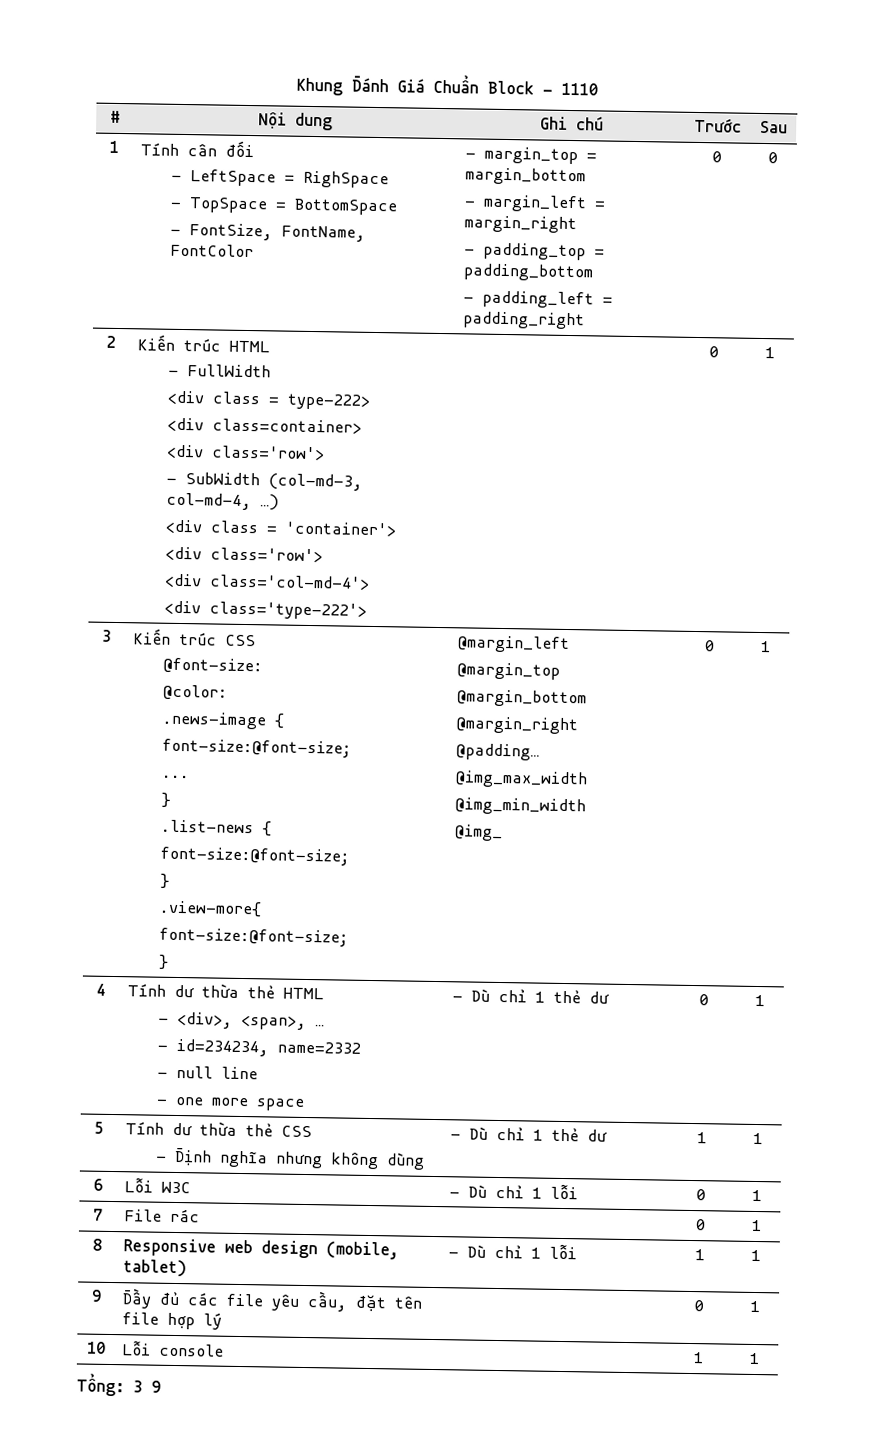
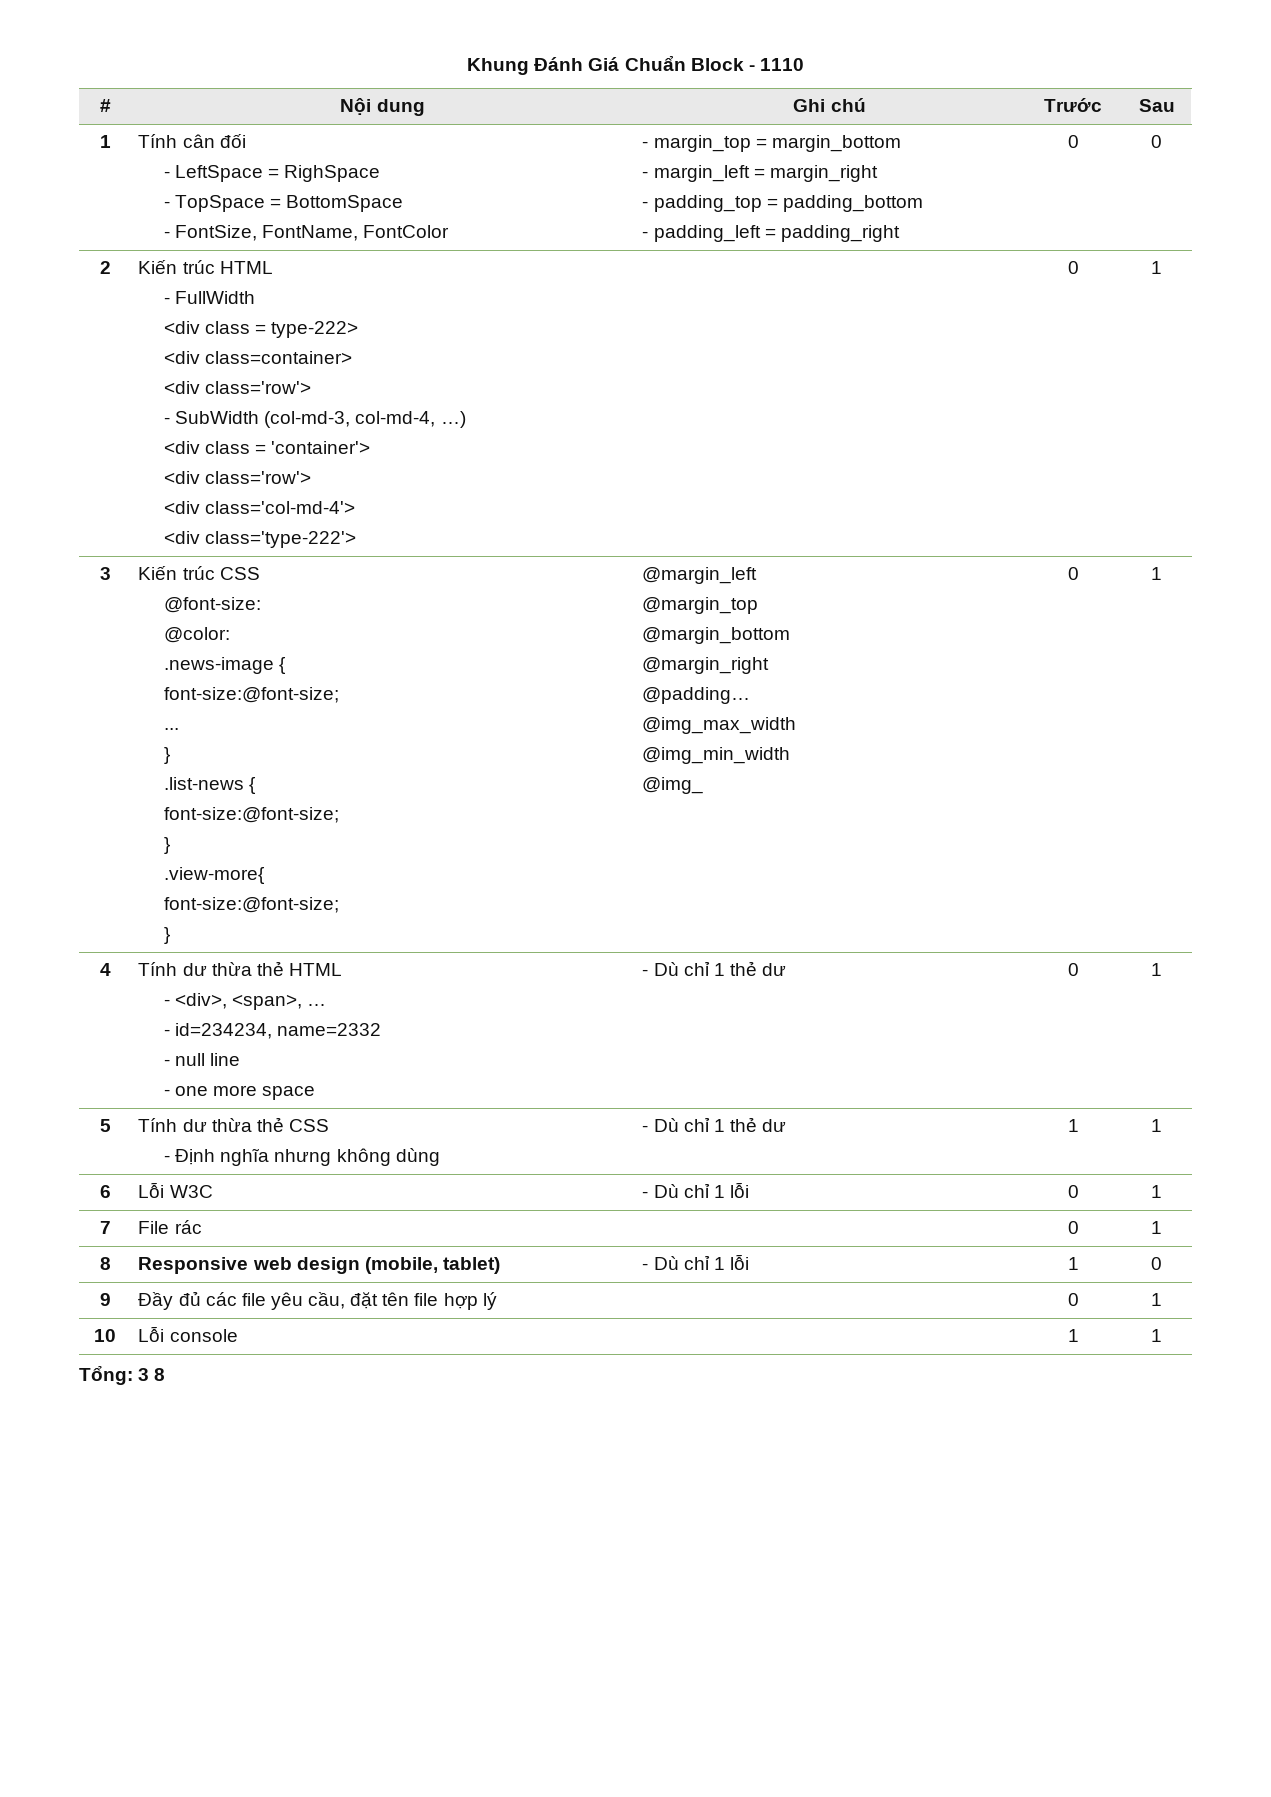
- 8 | Responsive web design (mobile, tablet) | - Dù chỉ 1 lỗi | 1 | 1
+ 8 | Responsive web design (mobile, tablet) | - Dù chỉ 1 lỗi | 1 | 0
- Tổng: 3 9
+ Tổng: 3 8

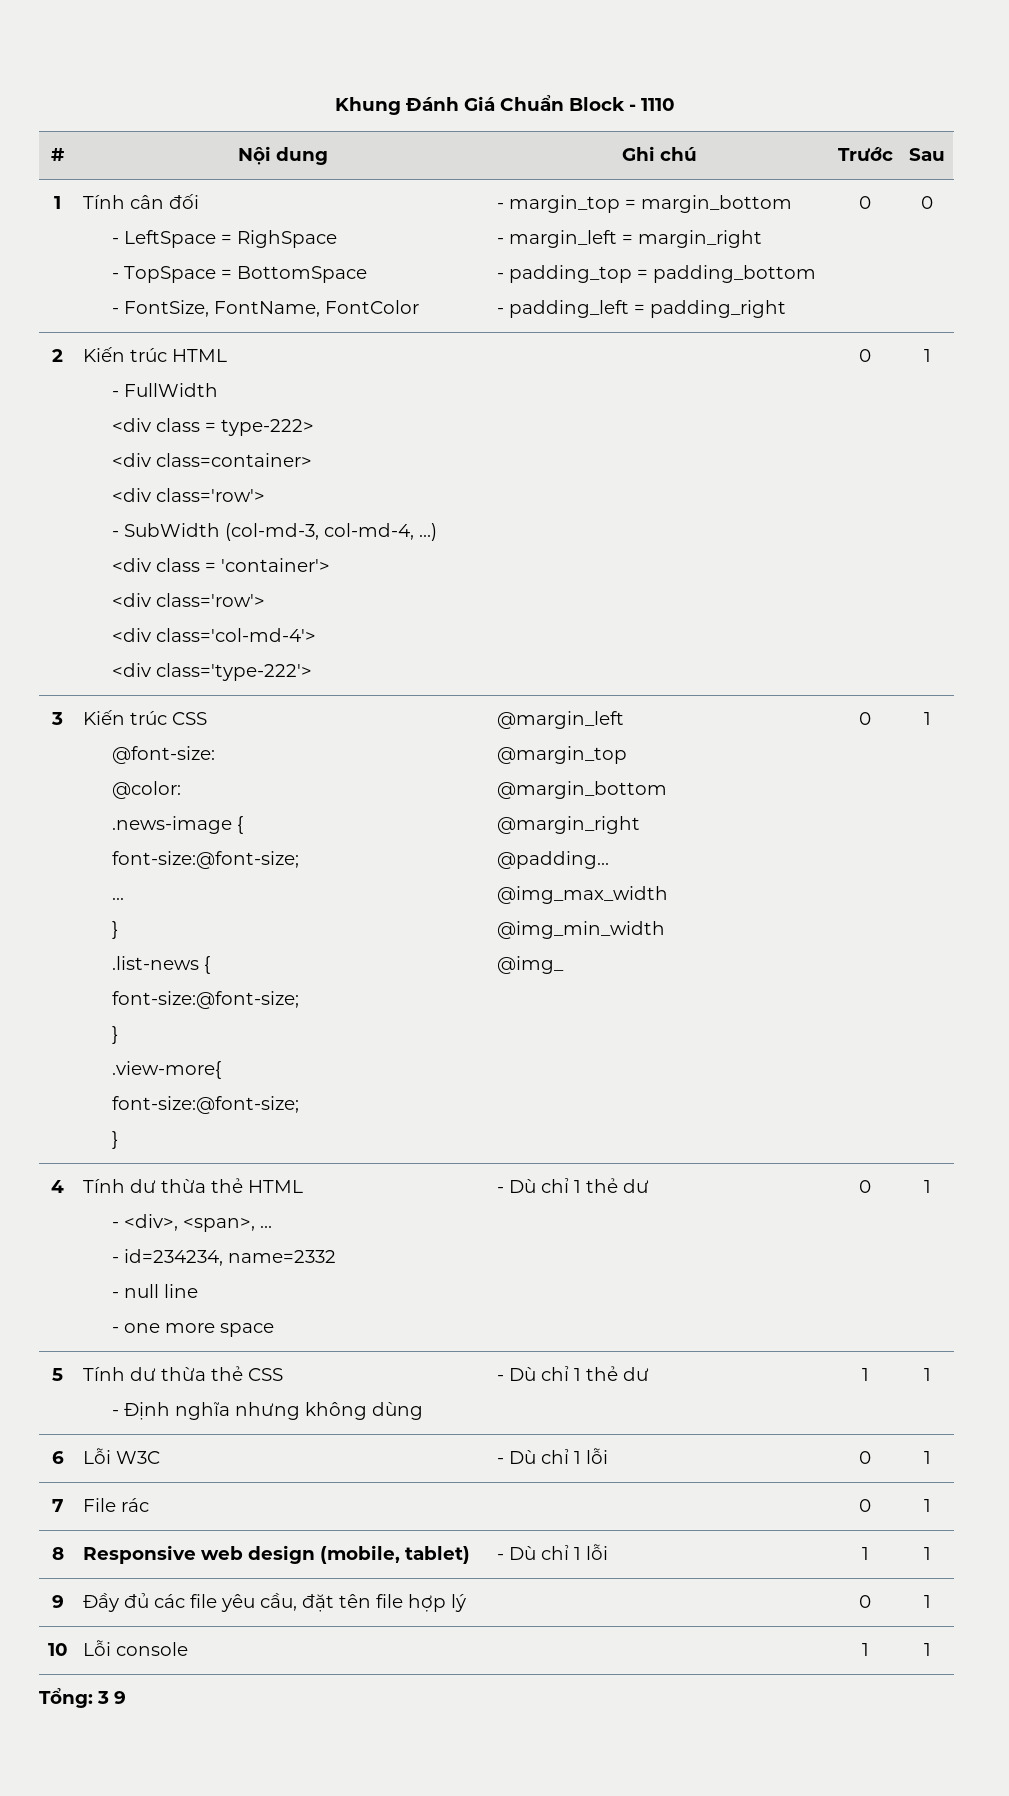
- 8 | Responsive web design (mobile, tablet) | - Dù chỉ 1 lỗi | 1 | 0
+ 8 | Responsive web design (mobile, tablet) | - Dù chỉ 1 lỗi | 1 | 1
- Tổng: 3 8
+ Tổng: 3 9

